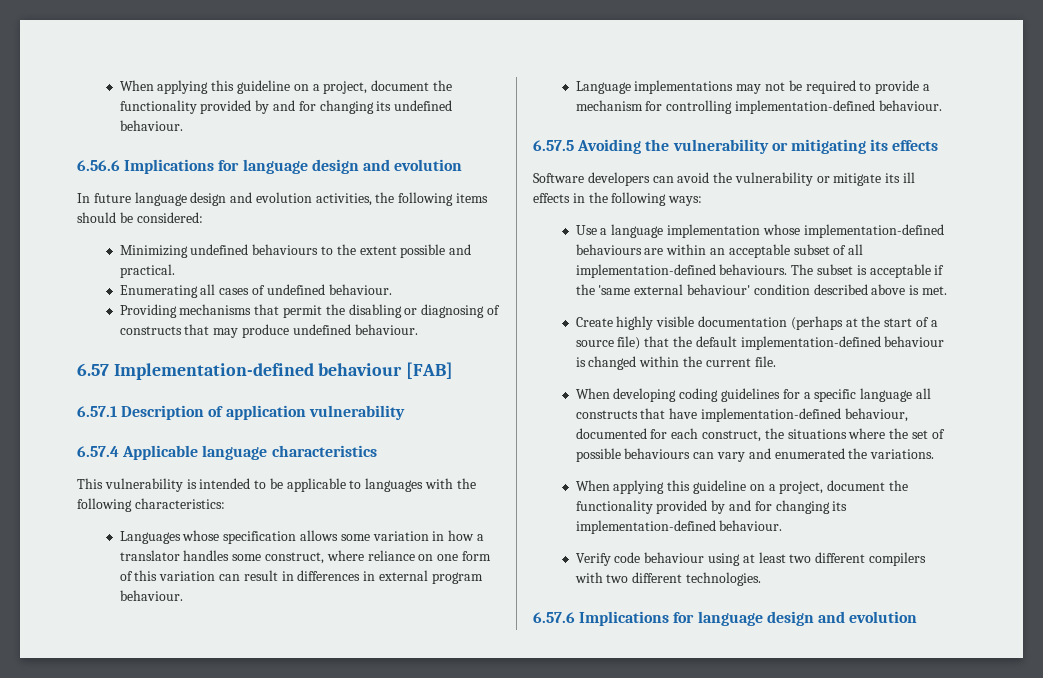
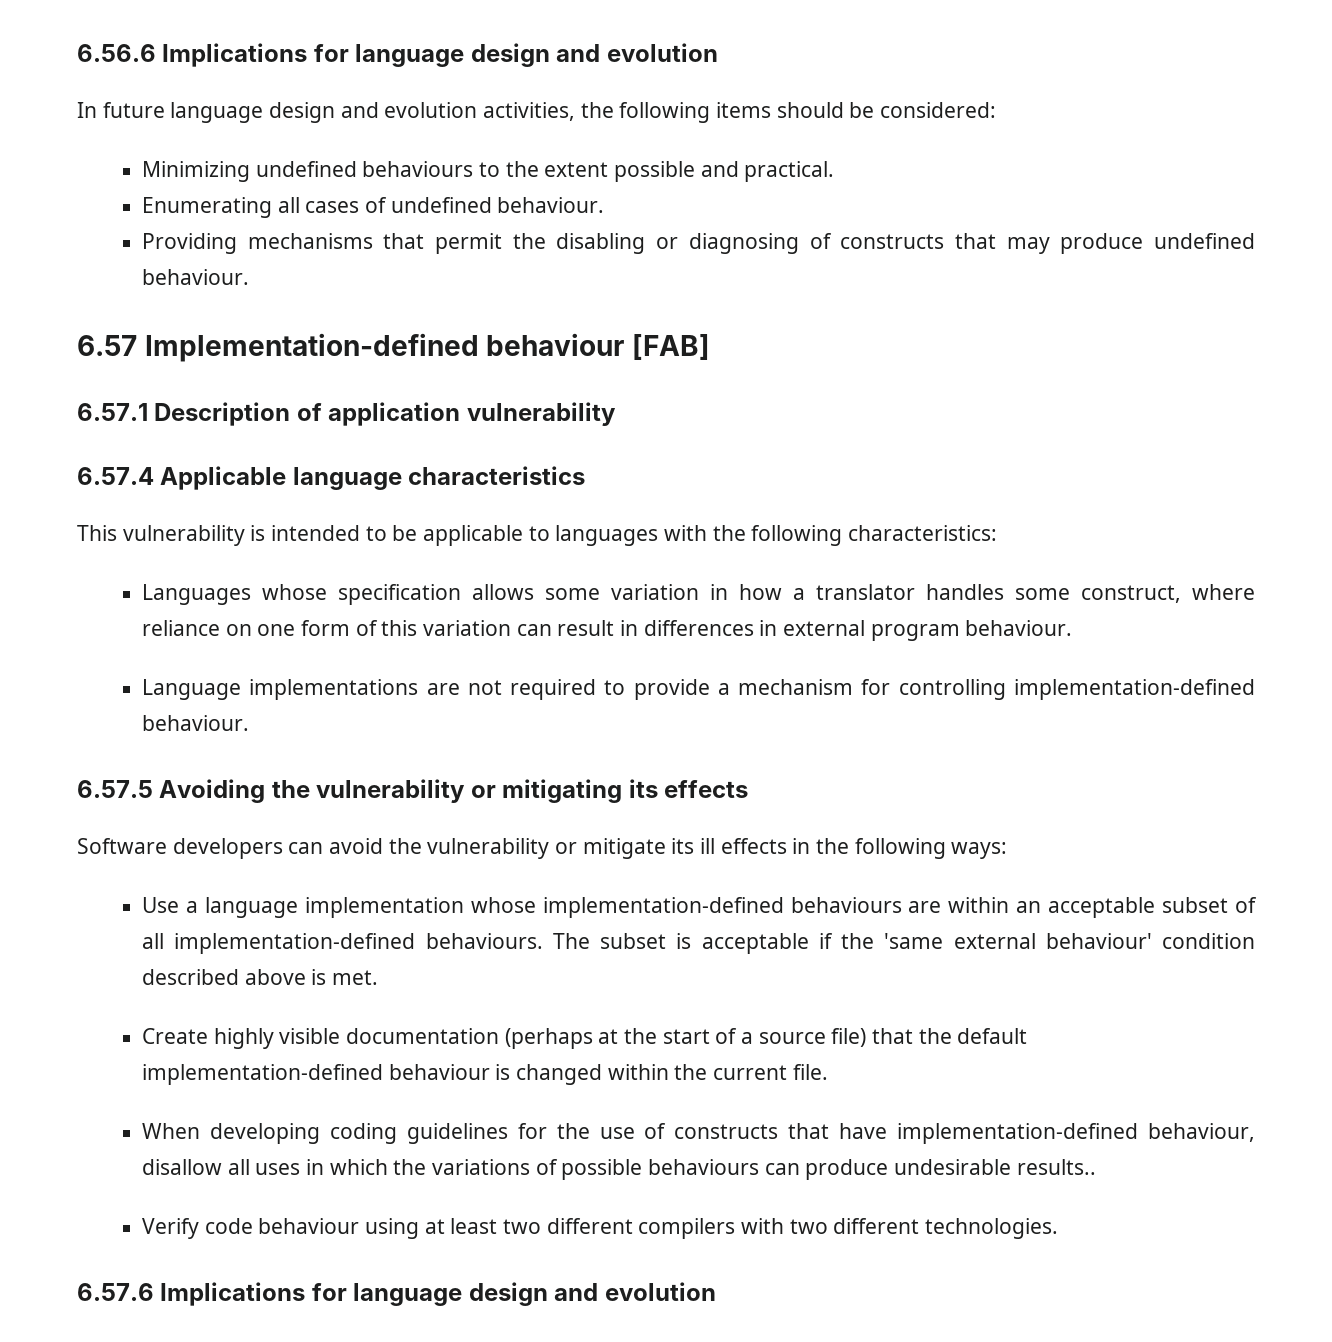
- When applying this guideline on a project, document the functionality provided by and for changing its undefined behaviour.
- Language implementations may not be required to provide a mechanism for controlling implementation-defined behaviour.
+ Language implementations are not required to provide a mechanism for controlling implementation-defined behaviour.
- When developing coding guidelines for a specific language all constructs that have implementation-defined behaviour, documented for each construct, the situations where the set of possible behaviours can vary and enumerated the variations.
- When applying this guideline on a project, document the functionality provided by and for changing its implementation-defined behaviour.
+ When developing coding guidelines for the use of constructs that have implementation-defined behaviour, disallow all uses in which the variations of possible behaviours can produce undesirable results..

